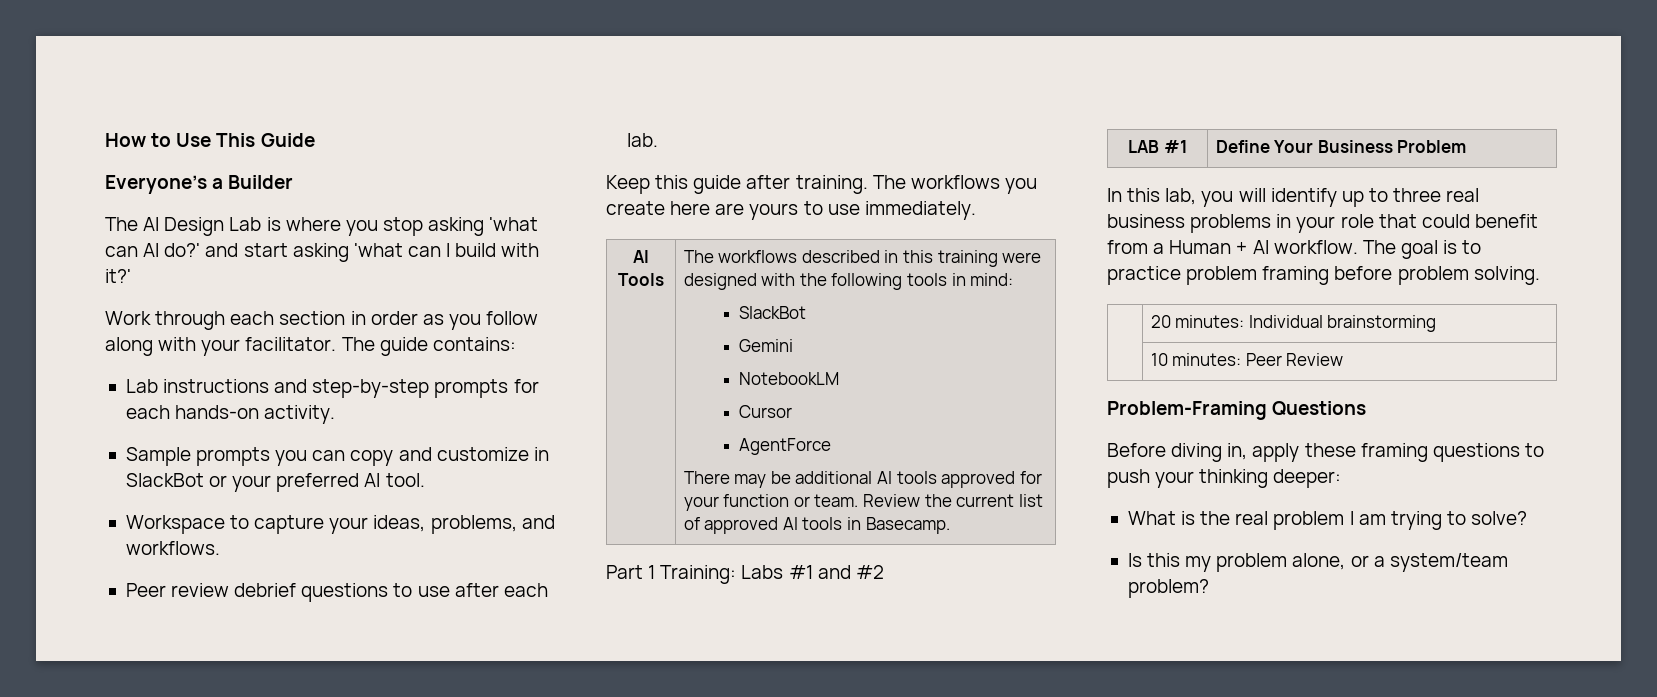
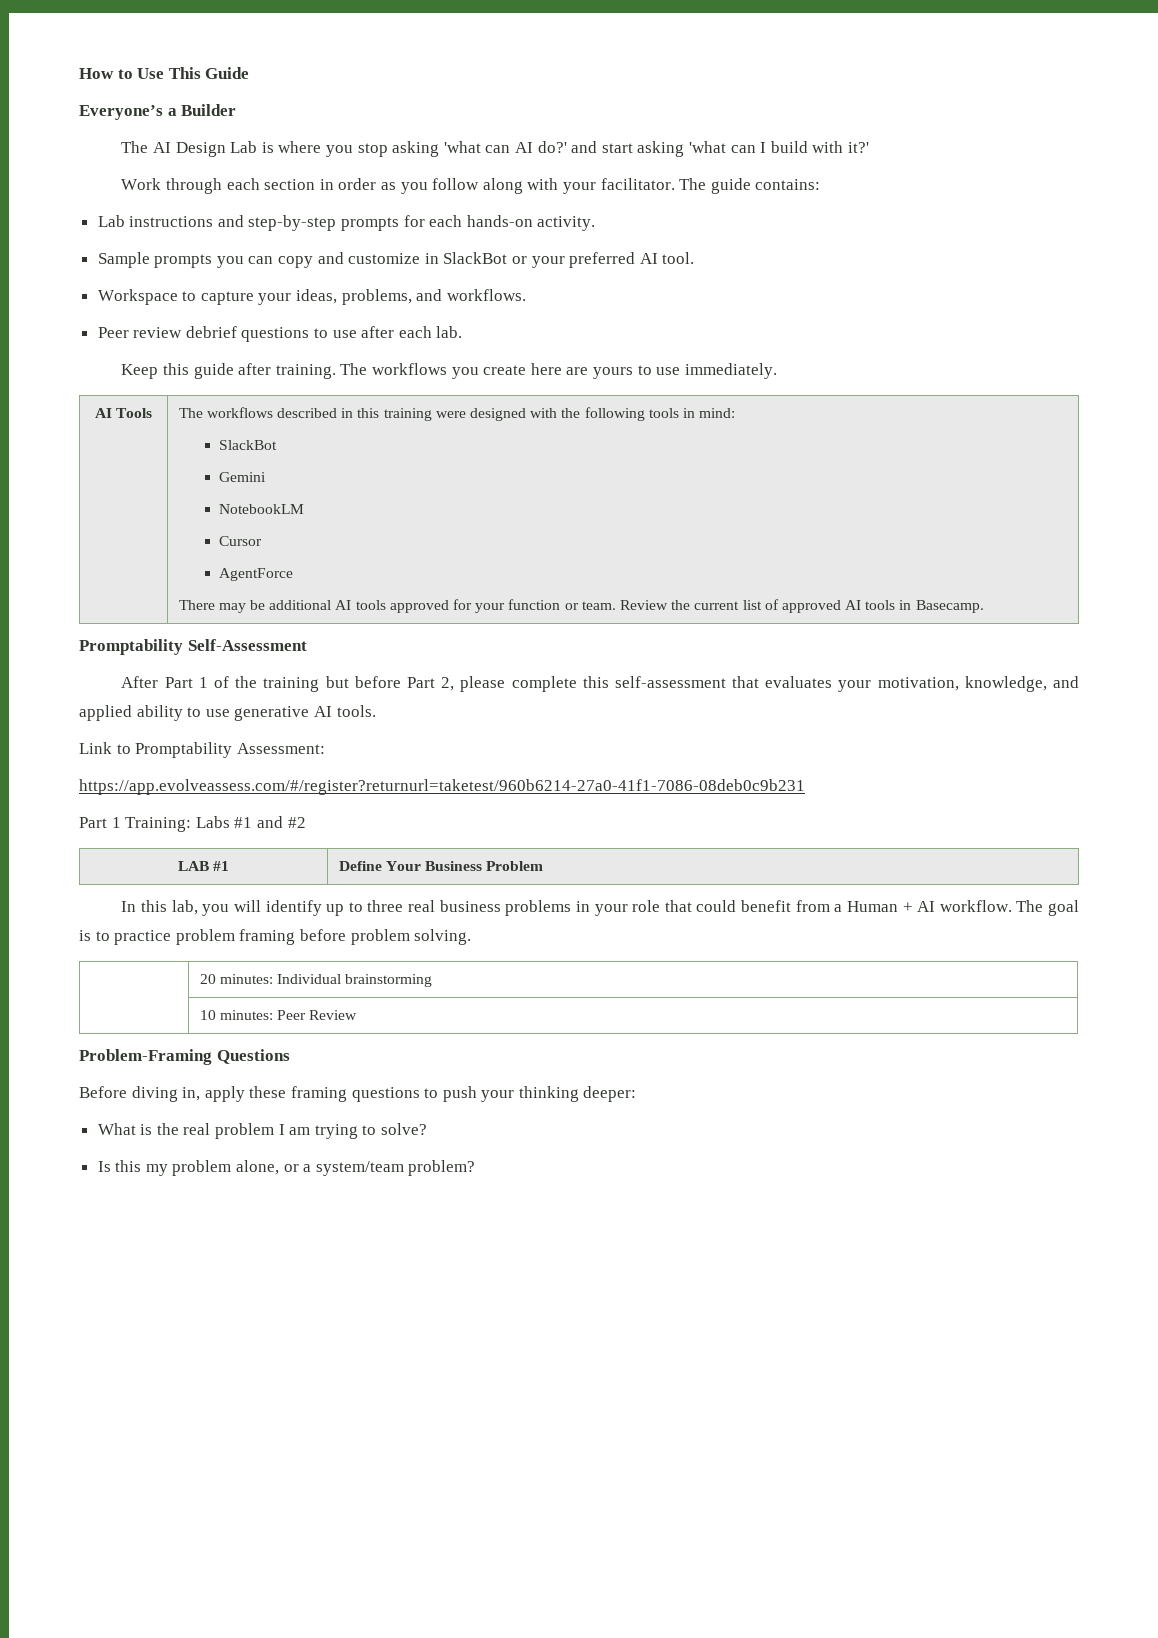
+ Promptability Self-Assessment
+ After Part 1 of the training but before Part 2, please complete this self-assessment that evaluates your motivation, knowledge, and applied ability to use generative AI tools.
+ Link to Promptability Assessment:
+ https://app.evolveassess.com/#/register?returnurl=taketest/960b6214-27a0-41f1-7086-08deb0c9b231

